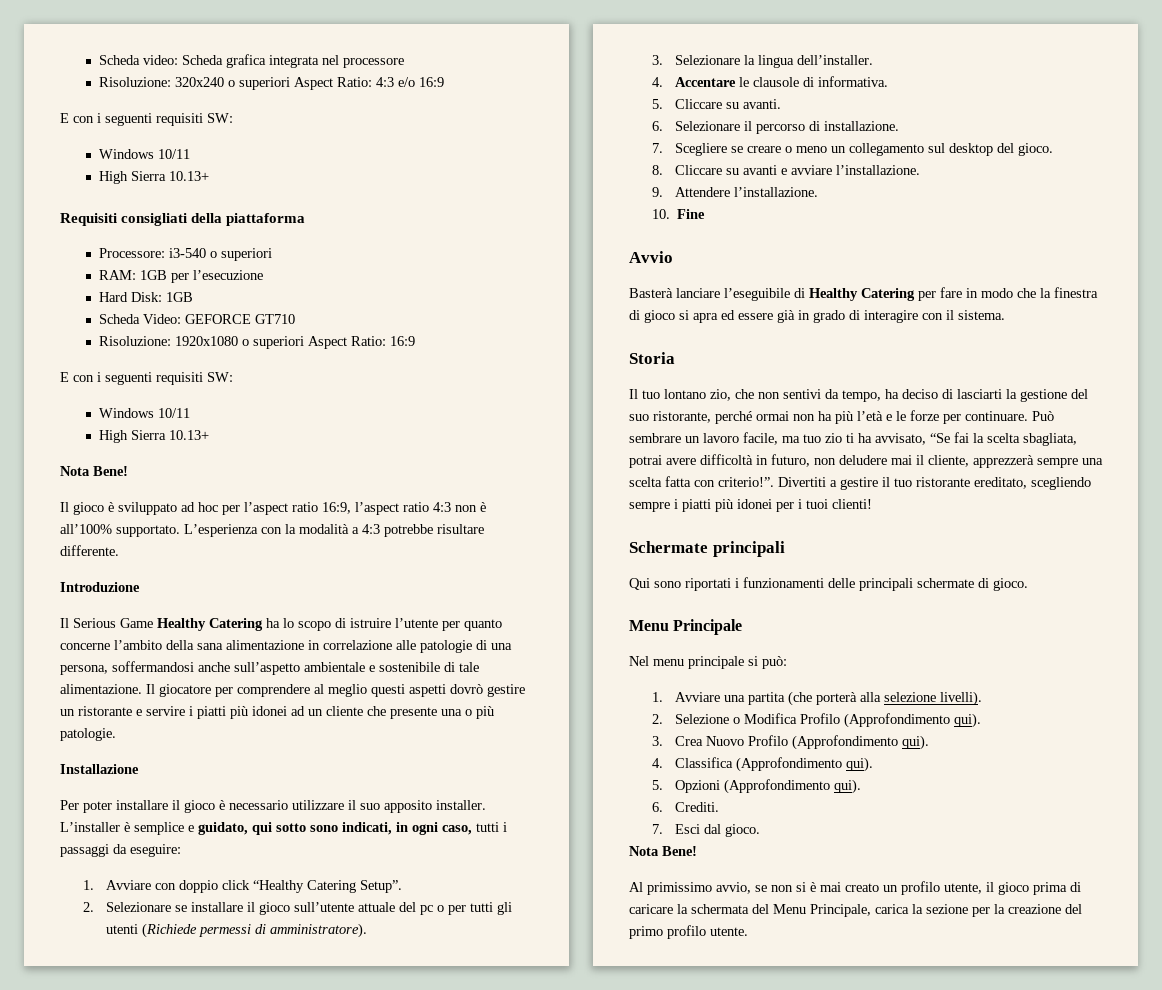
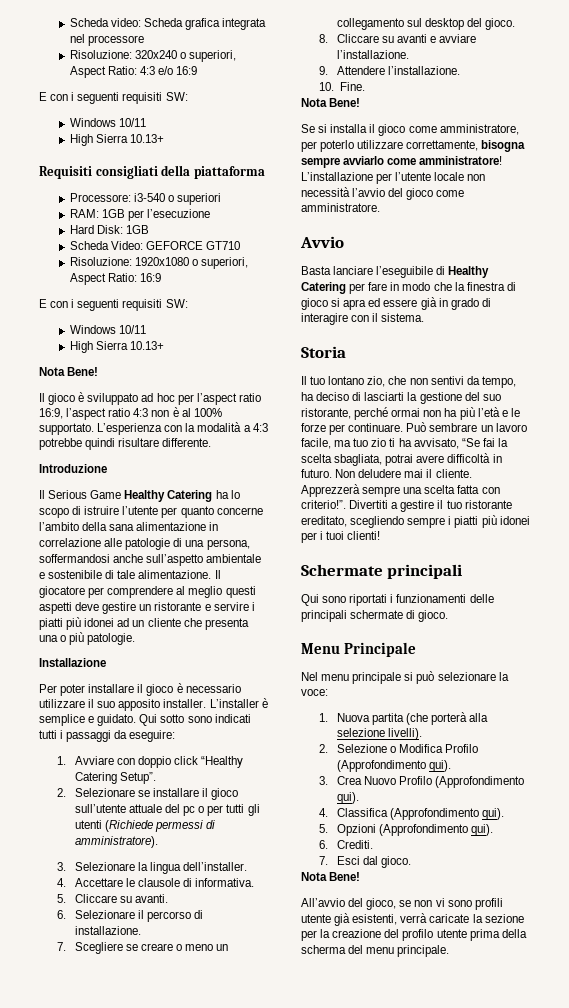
- Risoluzione: 320x240 o superiori Aspect Ratio: 4:3 e/o 16:9
+ Risoluzione: 320x240 o superiori, Aspect Ratio: 4:3 e/o 16:9
- Risoluzione: 1920x1080 o superiori Aspect Ratio: 16:9
+ Risoluzione: 1920x1080 o superiori, Aspect Ratio: 16:9
- Il gioco è sviluppato ad hoc per l’aspect ratio 16:9, l’aspect ratio 4:3 non è all’100% supportato.
+ Il gioco è sviluppato ad hoc per l’aspect ratio 16:9, l’aspect ratio 4:3 non è al 100% supportato.
- L’esperienza con la modalità a 4:3 potrebbe risultare differente.
+ L’esperienza con la modalità a 4:3 potrebbe quindi risultare differente.
- Il giocatore per comprendere al meglio questi aspetti dovrò gestire un ristorante e servire i piatti più idonei ad un cliente che presente una o più patologie.
+ Il giocatore per comprendere al meglio questi aspetti deve gestire un ristorante e servire i piatti più idonei ad un cliente che presenta una o più patologie.
- L’installer è semplice e guidato, qui sotto sono indicati, in ogni caso, tutti i passaggi da eseguire:
+ L’installer è semplice e guidato. Qui sotto sono indicati tutti i passaggi da eseguire:
- 4. Accentare le clausole di informativa.
+ 4. Accettare le clausole di informativa.
- 10. Fine
+ 10. Fine.
+ Nota Bene!
+ Se si installa il gioco come amministratore, per poterlo utilizzare correttamente, bisogna sempre avviarlo come amministratore! L’installazione per l’utente locale non necessità l’avvio del gioco come amministratore.
- Basterà lanciare l’eseguibile di Healthy Catering per fare in modo che la finestra di gioco si apra ed essere già in grado di interagire con il sistema.
+ Basta lanciare l’eseguibile di Healthy Catering per fare in modo che la finestra di gioco si apra ed essere già in grado di interagire con il sistema.
- Può sembrare un lavoro facile, ma tuo zio ti ha avvisato, “Se fai la scelta sbagliata, potrai avere difficoltà in futuro, non deludere mai il cliente, apprezzerà sempre una scelta fatta con criterio!”.
+ Può sembrare un lavoro facile, ma tuo zio ti ha avvisato, “Se fai la scelta sbagliata, potrai avere difficoltà in futuro. Non deludere mai il cliente. Apprezzerà sempre una scelta fatta con criterio!”.
- Nel menu principale si può:
- 1. Avviare una partita (che porterà alla selezione livelli).
+ Nel menu principale si può selezionare la voce:
+ 1. Nuova partita (che porterà alla selezione livelli).
- Al primissimo avvio, se non si è mai creato un profilo utente, il gioco prima di caricare la schermata del Menu Principale, carica la sezione per la creazione del primo profilo utente.
+ All’avvio del gioco, se non vi sono profili utente già esistenti, verrà caricate la sezione per la creazione del profilo utente prima della scherma del menu principale.

